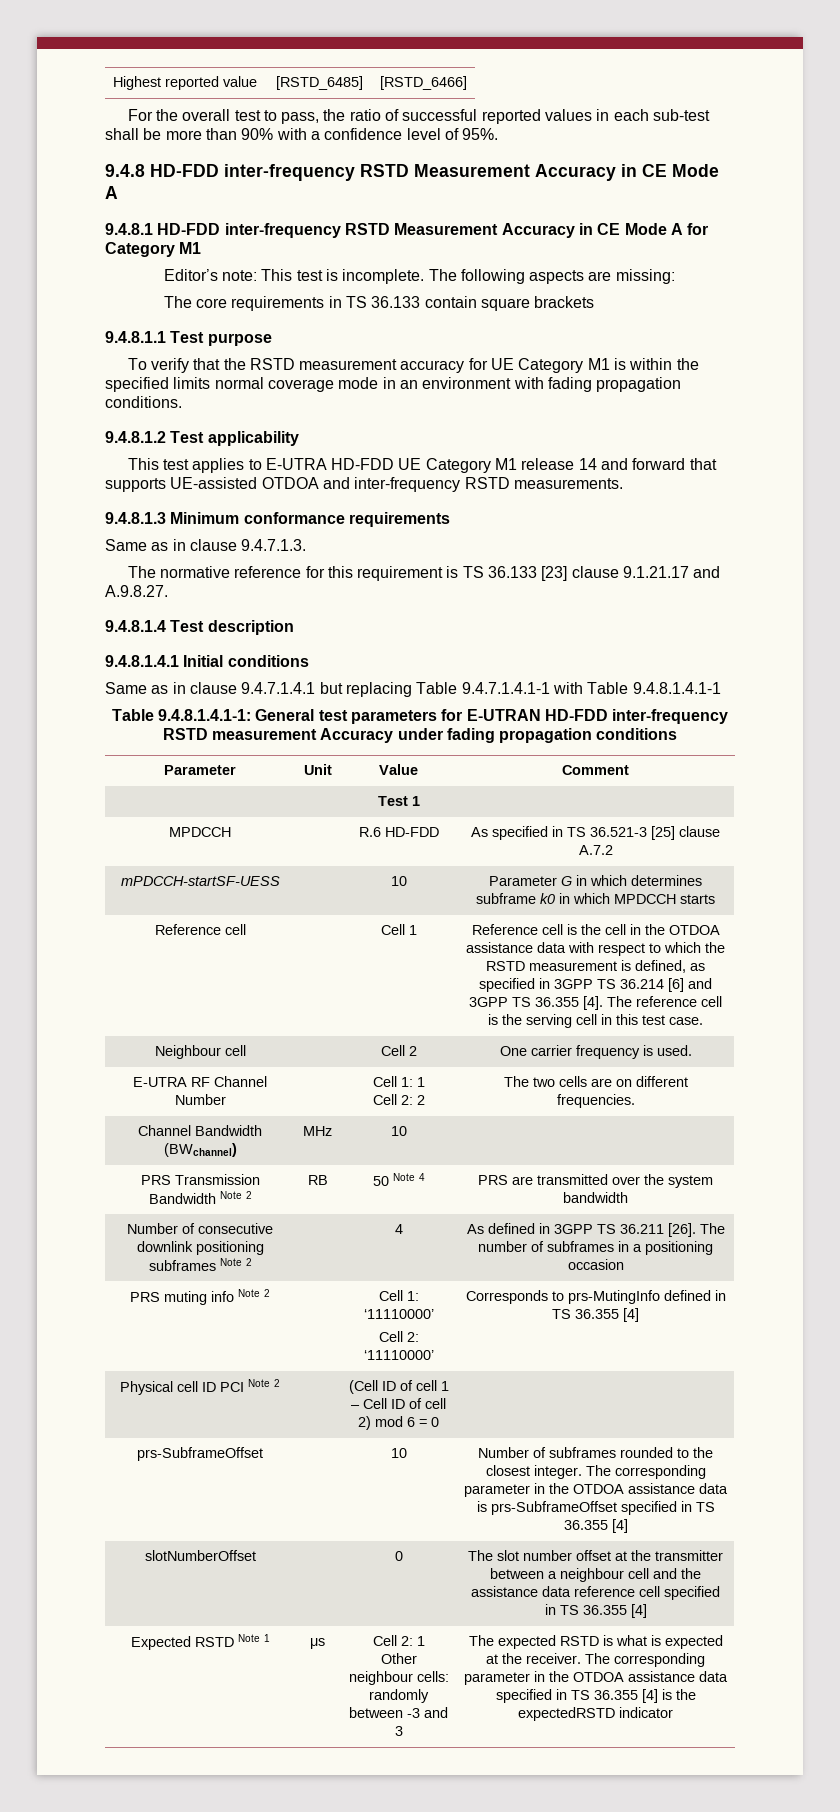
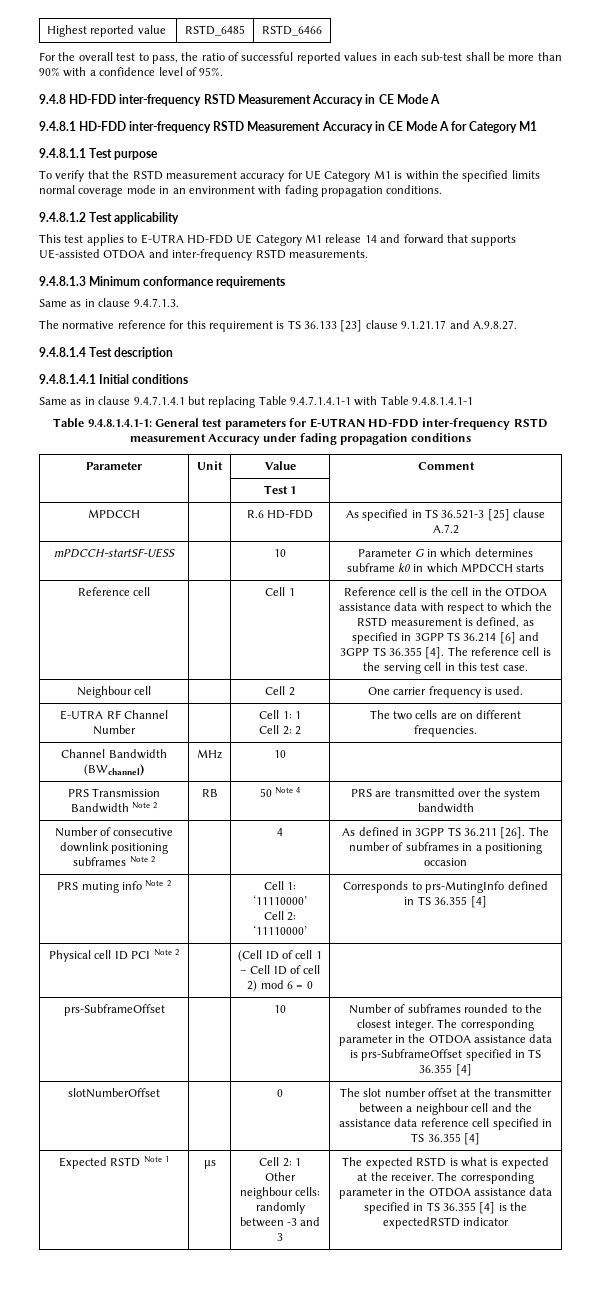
- Highest reported value | [RSTD_6485] | [RSTD_6466]
+ Highest reported value | RSTD_6485 | RSTD_6466
- Editor’s note: This test is incomplete. The following aspects are missing:
- The core requirements in TS 36.133 contain square brackets

